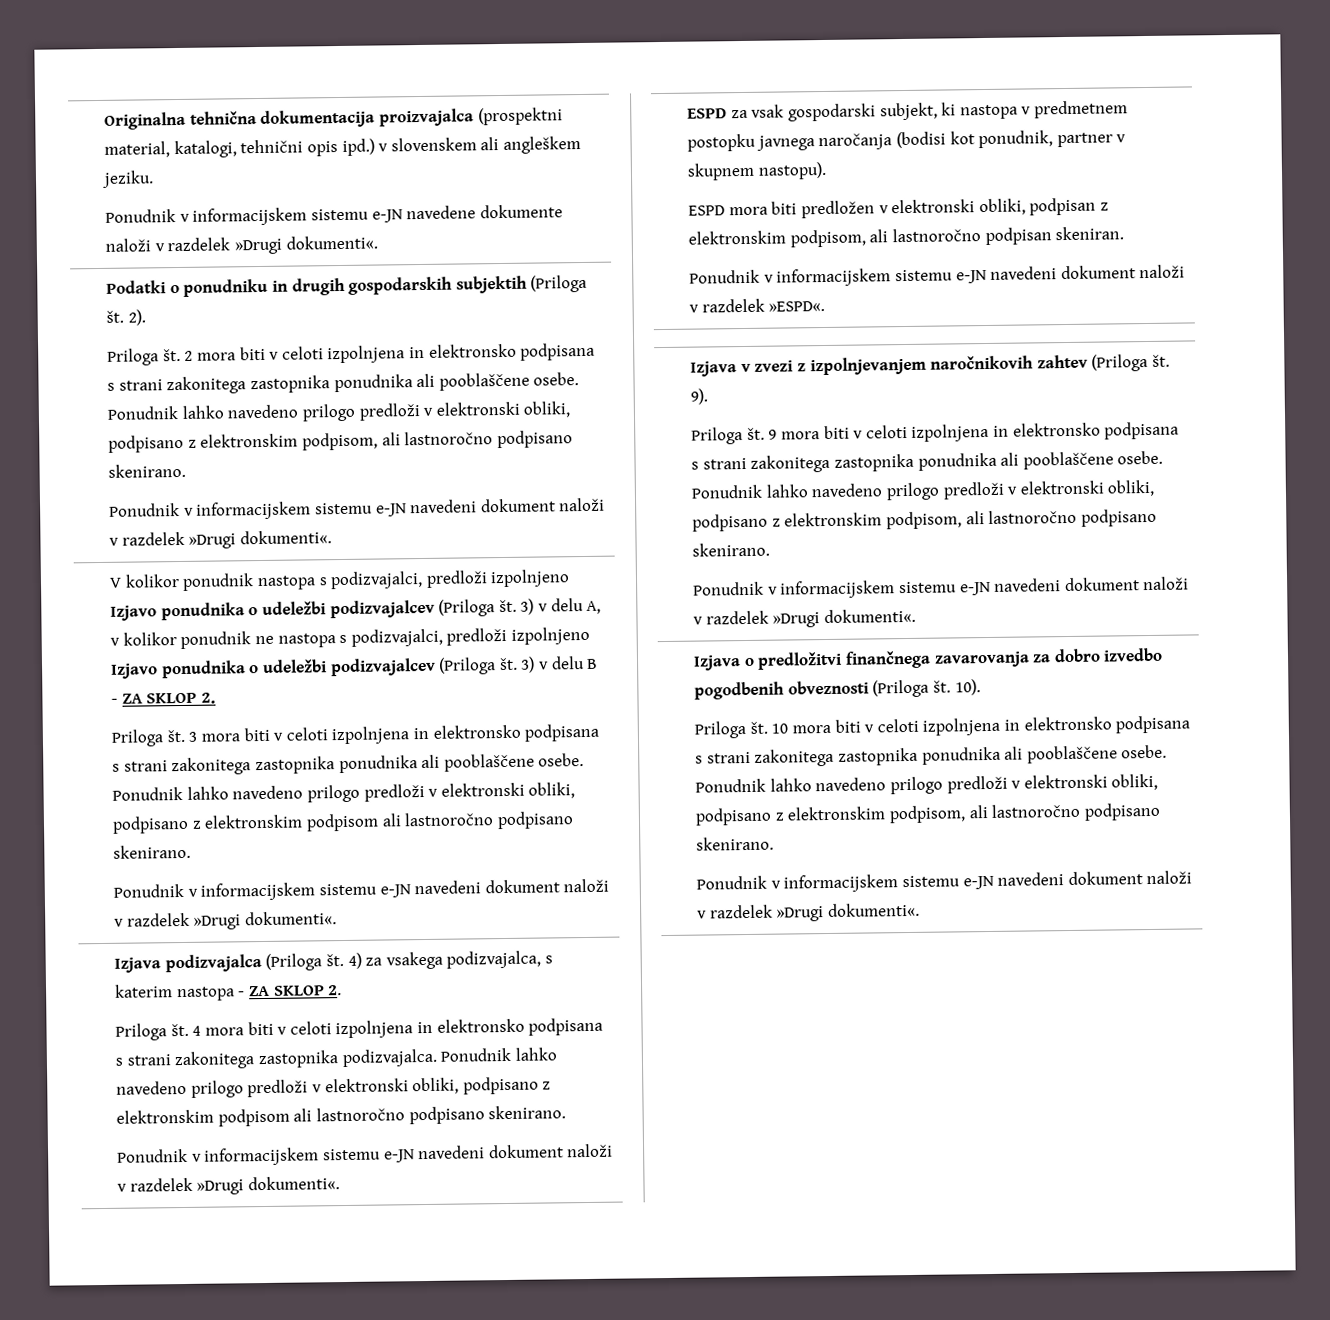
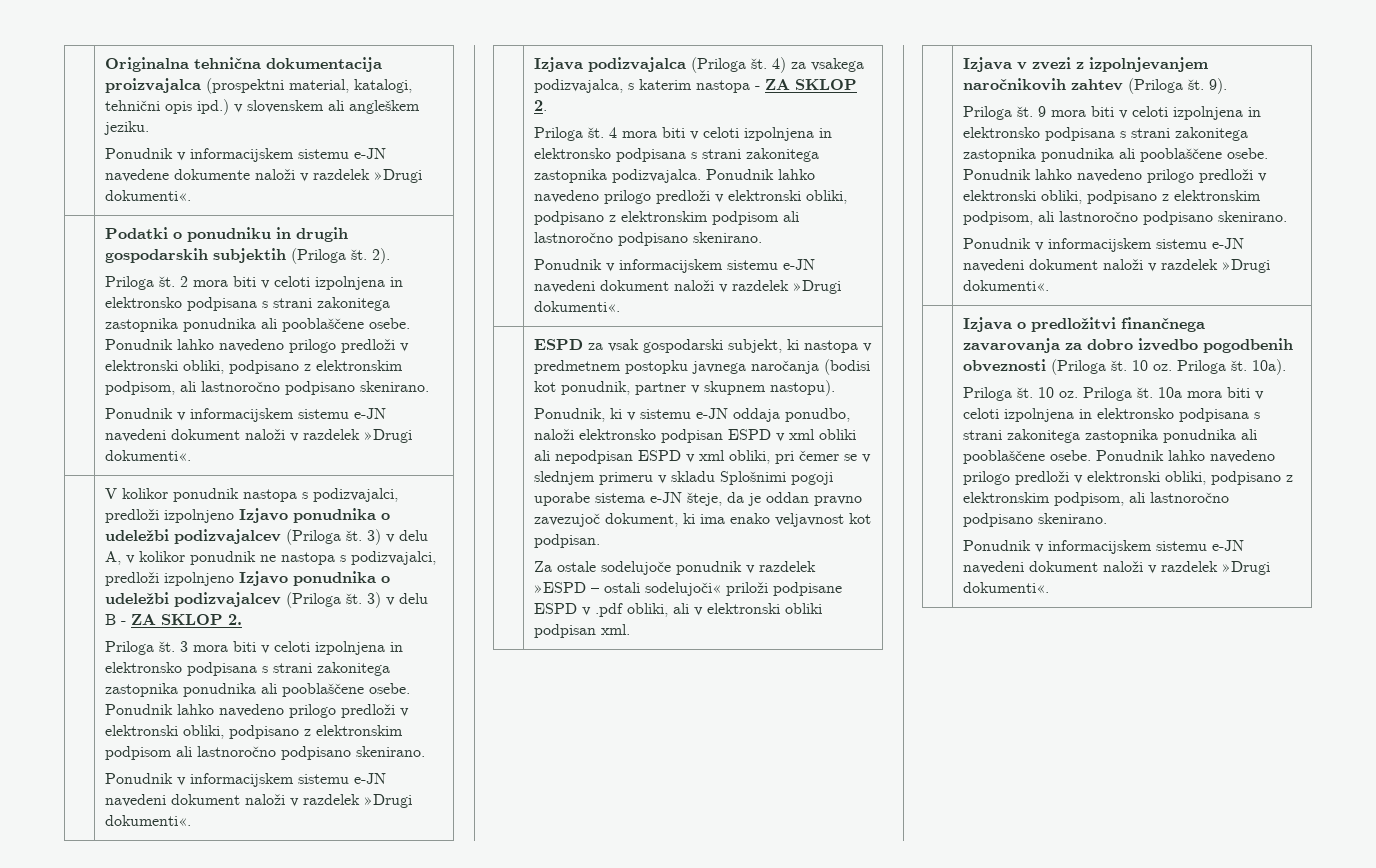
- ESPD mora biti predložen v elektronski obliki, podpisan z elektronskim podpisom, ali lastnoročno podpisan skeniran.
- Ponudnik v informacijskem sistemu e-JN navedeni dokument naloži v razdelek »ESPD«.
+ Ponudnik, ki v sistemu e-JN oddaja ponudbo, naloži elektronsko podpisan ESPD v xml obliki ali nepodpisan ESPD v xml obliki, pri čemer se v slednjem primeru v skladu Splošnimi pogoji uporabe sistema e-JN šteje, da je oddan pravno zavezujoč dokument, ki ima enako veljavnost kot podpisan.
+ Za ostale sodelujoče ponudnik v razdelek »ESPD – ostali sodelujoči« priloži podpisane ESPD v .pdf obliki, ali v elektronski obliki podpisan xml.
- 10).
+ 10 oz. Priloga št. 10a).
- 10 mora biti v celoti izpolnjena in elektronsko podpisana s strani zakonitega zastopnika ponudnika ali pooblaščene osebe.
+ 10 oz. Priloga št. 10a mora biti v celoti izpolnjena in elektronsko podpisana s strani zakonitega zastopnika ponudnika ali pooblaščene osebe.

